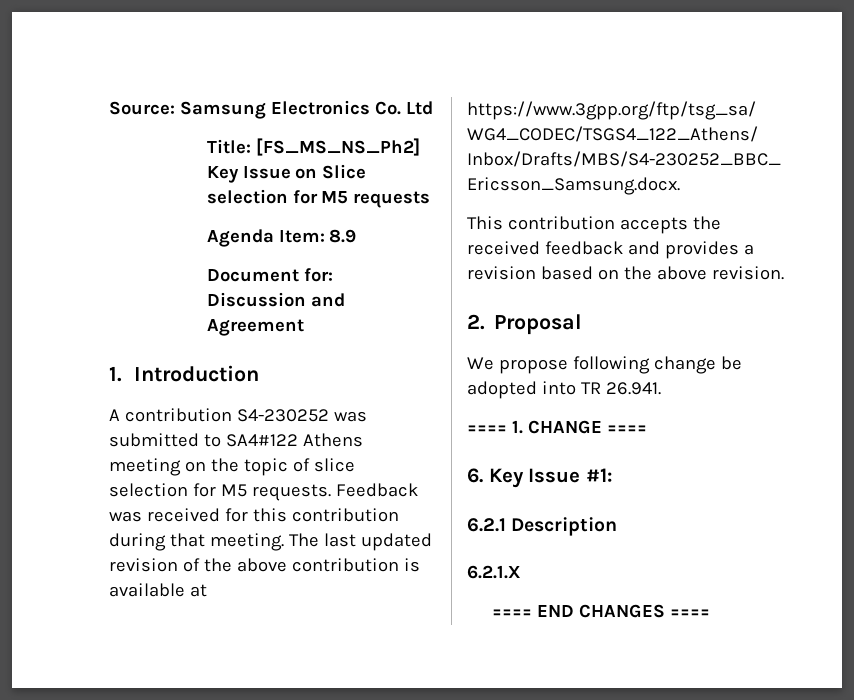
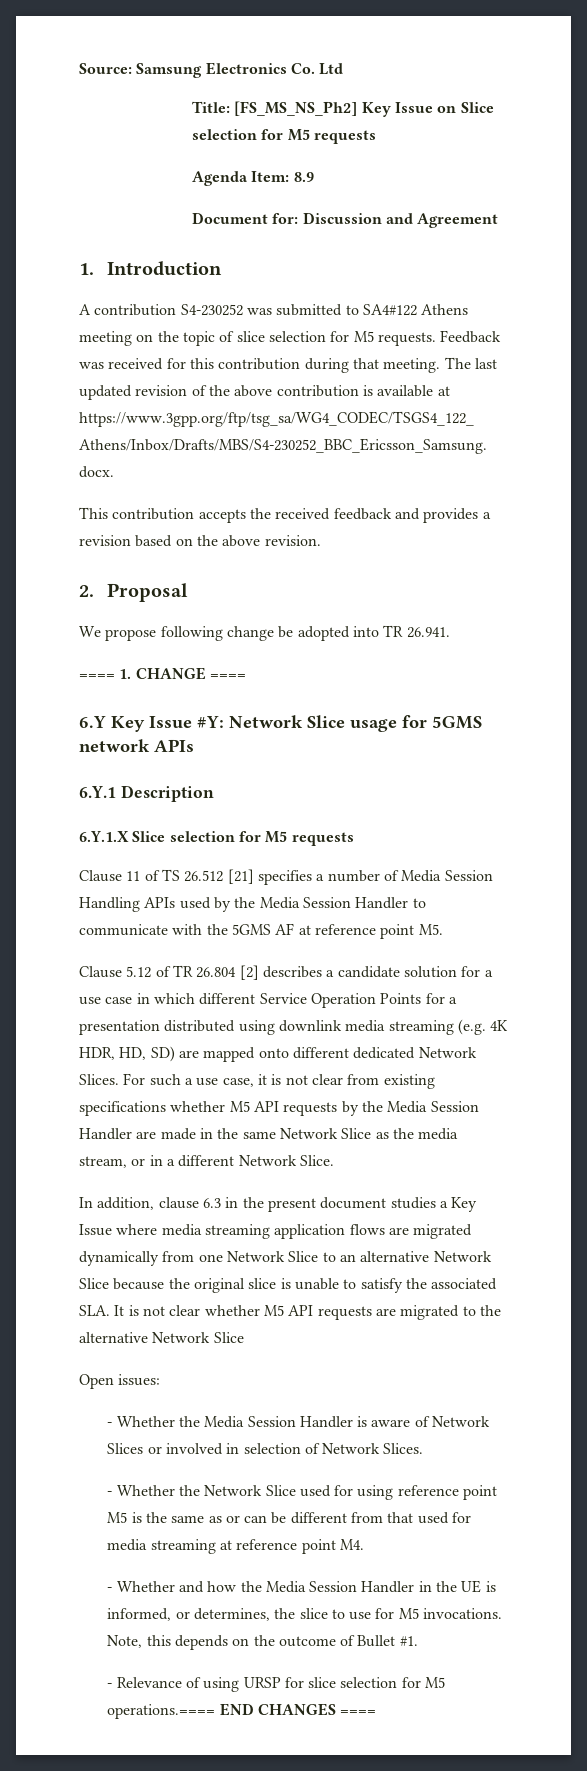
- 6. Key Issue #1:
- 6.2.1 Description
- 6.2.1.X
- ==== END CHANGES ====
+ 6.Y Key Issue #Y: Network Slice usage for 5GMS network APIs
+ 6.Y.1 Description
+ 6.Y.1.X Slice selection for M5 requests
+ Clause 11 of TS 26.512 [21] specifies a number of Media Session Handling APIs used by the Media Session Handler to communicate with the 5GMS AF at reference point M5.
+ Clause 5.12 of TR 26.804 [2] describes a candidate solution for a use case in which different Service Operation Points for a presentation distributed using downlink media streaming (e.g. 4K HDR, HD, SD) are mapped onto different dedicated Network Slices. For such a use case, it is not clear from existing specifications whether M5 API requests by the Media Session Handler are made in the same Network Slice as the media stream, or in a different Network Slice.
+ In addition, clause 6.3 in the present document studies a Key Issue where media streaming application flows are migrated dynamically from one Network Slice to an alternative Network Slice because the original slice is unable to satisfy the associated SLA. It is not clear whether M5 API requests are migrated to the alternative Network Slice
+ Open issues:
+ - Whether the Media Session Handler is aware of Network Slices or involved in selection of Network Slices.
+ - Whether the Network Slice used for using reference point M5 is the same as or can be different from that used for media streaming at reference point M4.
+ - Whether and how the Media Session Handler in the UE is informed, or determines, the slice to use for M5 invocations. Note, this depends on the outcome of Bullet #1.
+ - Relevance of using URSP for slice selection for M5 operations.==== END CHANGES ====

